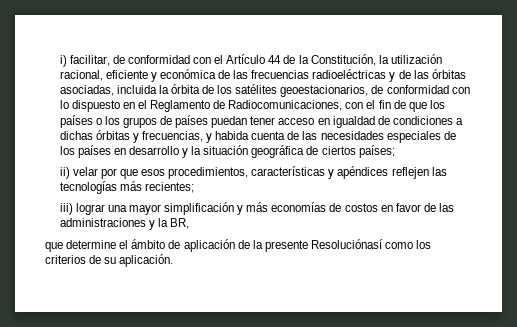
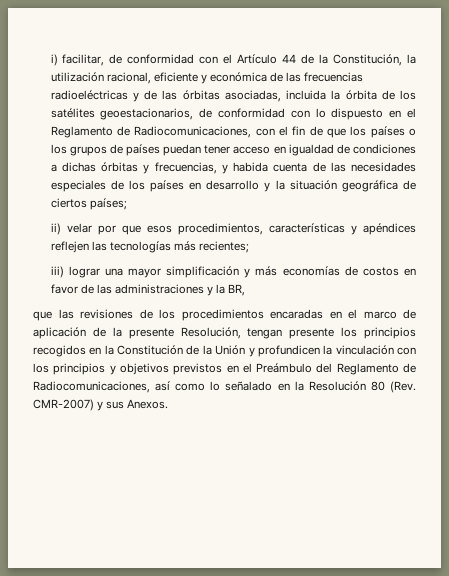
- que determine el ámbito de aplicación de la presente Resoluciónasí como los criterios de su aplicación.
+ que las revisiones de los procedimientos encaradas en el marco de aplicación de la presente Resolución, tengan presente los principios recogidos en la Constitución de la Unión y profundicen la vinculación con los principios y objetivos previstos en el Preámbulo del Reglamento de Radiocomunicaciones, así como lo señalado en la Resolución 80 (Rev. CMR-2007) y sus Anexos.

